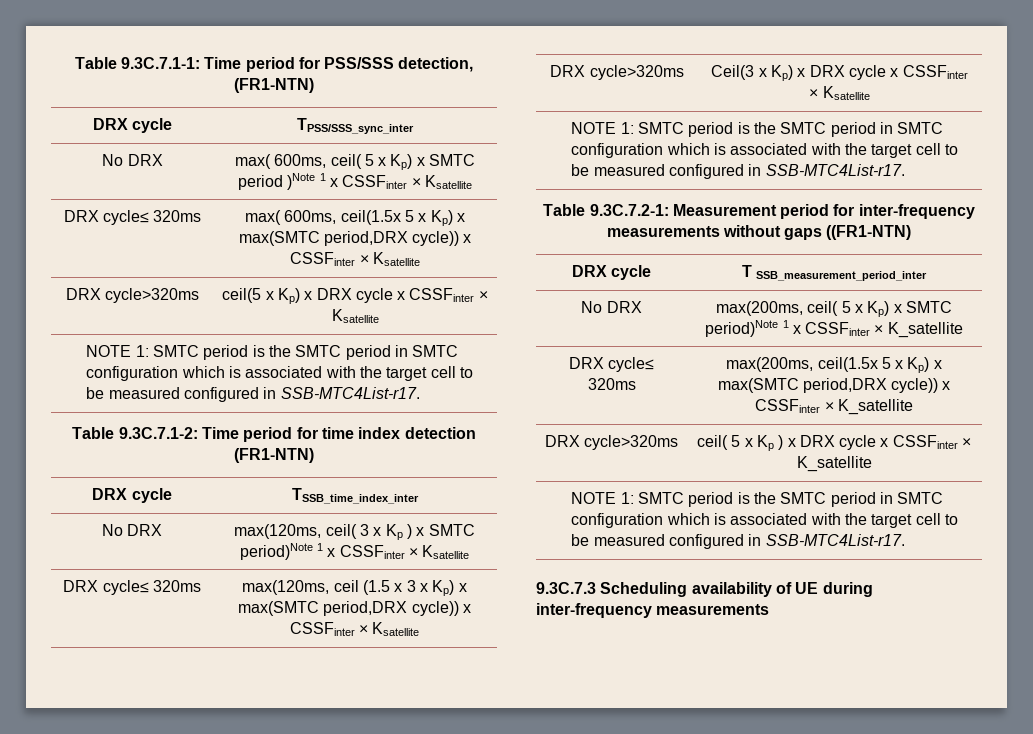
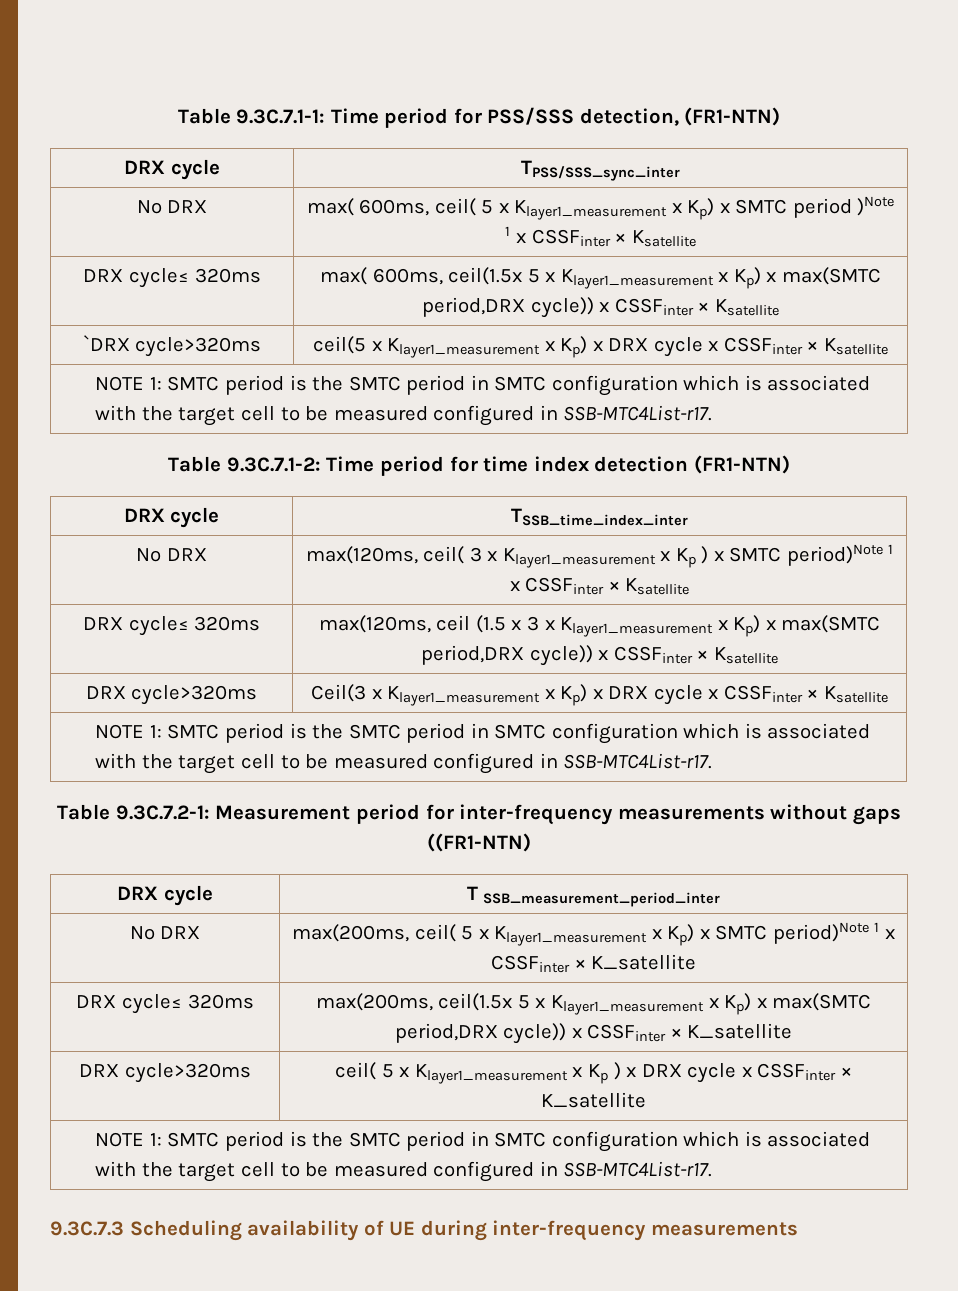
- No DRX | max( 600ms, ceil( 5 x Kp) x SMTC period )Note 1 x CSSFinter × Ksatellite
+ No DRX | max( 600ms, ceil( 5 x Klayer1_measurement x Kp) x SMTC period )Note 1 x CSSFinter × Ksatellite
- DRX cycle≤ 320ms | max( 600ms, ceil(1.5x 5 x Kp) x max(SMTC period,DRX cycle)) x CSSFinter × Ksatellite
- DRX cycle>320ms | ceil(5 x Kp) x DRX cycle x CSSFinter × Ksatellite
+ DRX cycle≤ 320ms | max( 600ms, ceil(1.5x 5 x Klayer1_measurement x Kp) x max(SMTC period,DRX cycle)) x CSSFinter × Ksatellite
+ `DRX cycle>320ms | ceil(5 x Klayer1_measurement x Kp) x DRX cycle x CSSFinter × Ksatellite
- No DRX | max(120ms, ceil( 3 x Kp ) x SMTC period)Note 1 x CSSFinter × Ksatellite
+ No DRX | max(120ms, ceil( 3 x Klayer1_measurement x Kp ) x SMTC period)Note 1 x CSSFinter × Ksatellite
- DRX cycle≤ 320ms | max(120ms, ceil (1.5 x 3 x Kp) x max(SMTC period,DRX cycle)) x CSSFinter × Ksatellite
+ DRX cycle≤ 320ms | max(120ms, ceil (1.5 x 3 x Klayer1_measurement x Kp) x max(SMTC period,DRX cycle)) x CSSFinter × Ksatellite
- DRX cycle>320ms | Ceil(3 x Kp) x DRX cycle x CSSFinter × Ksatellite
+ DRX cycle>320ms | Ceil(3 x Klayer1_measurement x Kp) x DRX cycle x CSSFinter × Ksatellite
- No DRX | max(200ms, ceil( 5 x Kp) x SMTC period)Note 1 x CSSFinter × K_satellite
+ No DRX | max(200ms, ceil( 5 x Klayer1_measurement x Kp) x SMTC period)Note 1 x CSSFinter × K_satellite
- DRX cycle≤ 320ms | max(200ms, ceil(1.5x 5 x Kp) x max(SMTC period,DRX cycle)) x CSSFinter × K_satellite
+ DRX cycle≤ 320ms | max(200ms, ceil(1.5x 5 x Klayer1_measurement x Kp) x max(SMTC period,DRX cycle)) x CSSFinter × K_satellite
- DRX cycle>320ms | ceil( 5 x Kp ) x DRX cycle x CSSFinter × K_satellite
+ DRX cycle>320ms | ceil( 5 x Klayer1_measurement x Kp ) x DRX cycle x CSSFinter × K_satellite

